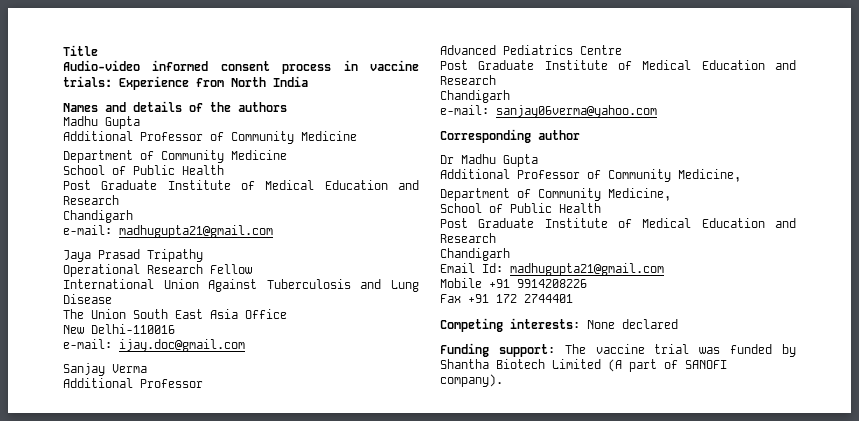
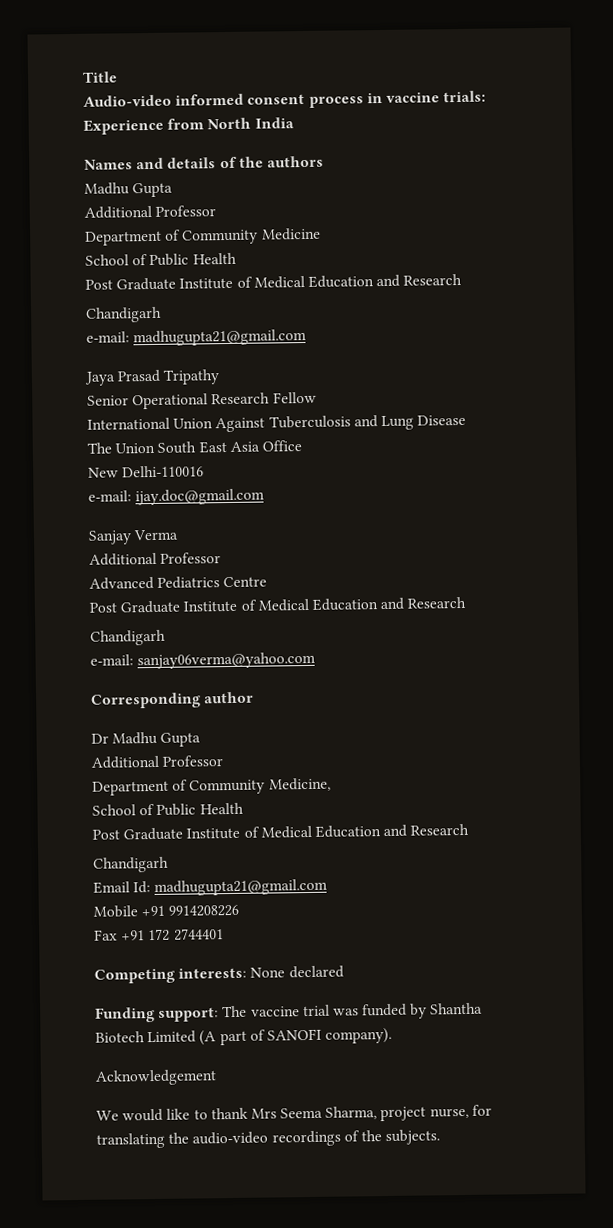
  Names and details of the authors
  Madhu Gupta
- Additional Professor of Community Medicine
+ Additional Professor
- Operational Research Fellow
+ Senior Operational Research Fellow
  Dr Madhu Gupta
- Additional Professor of Community Medicine,
+ Additional Professor
+ Acknowledgement
+ We would like to thank Mrs Seema Sharma, project nurse, for translating the audio-video recordings of the subjects.

